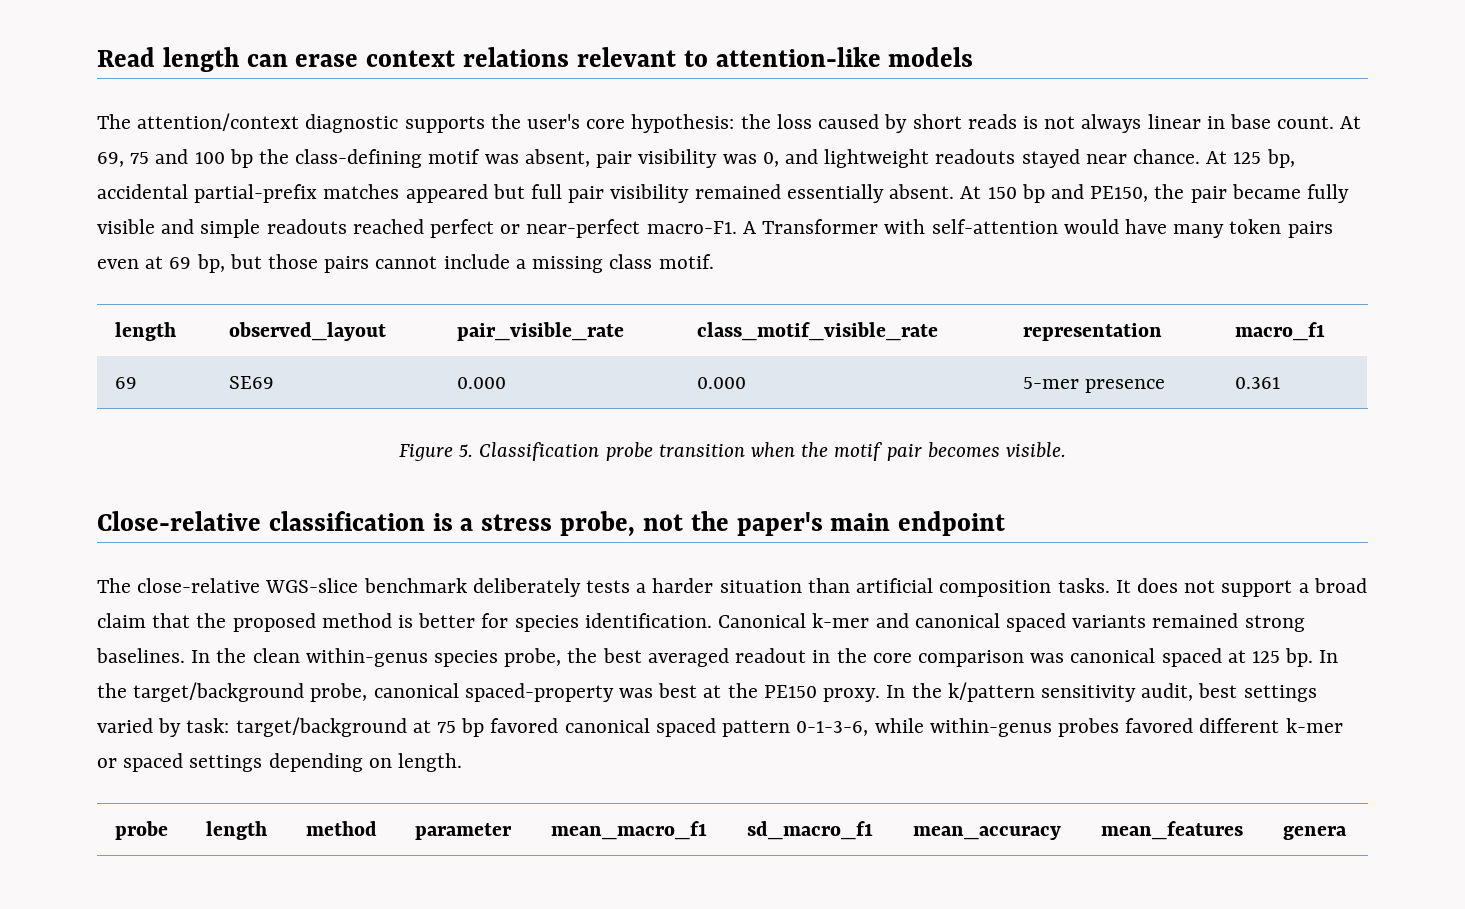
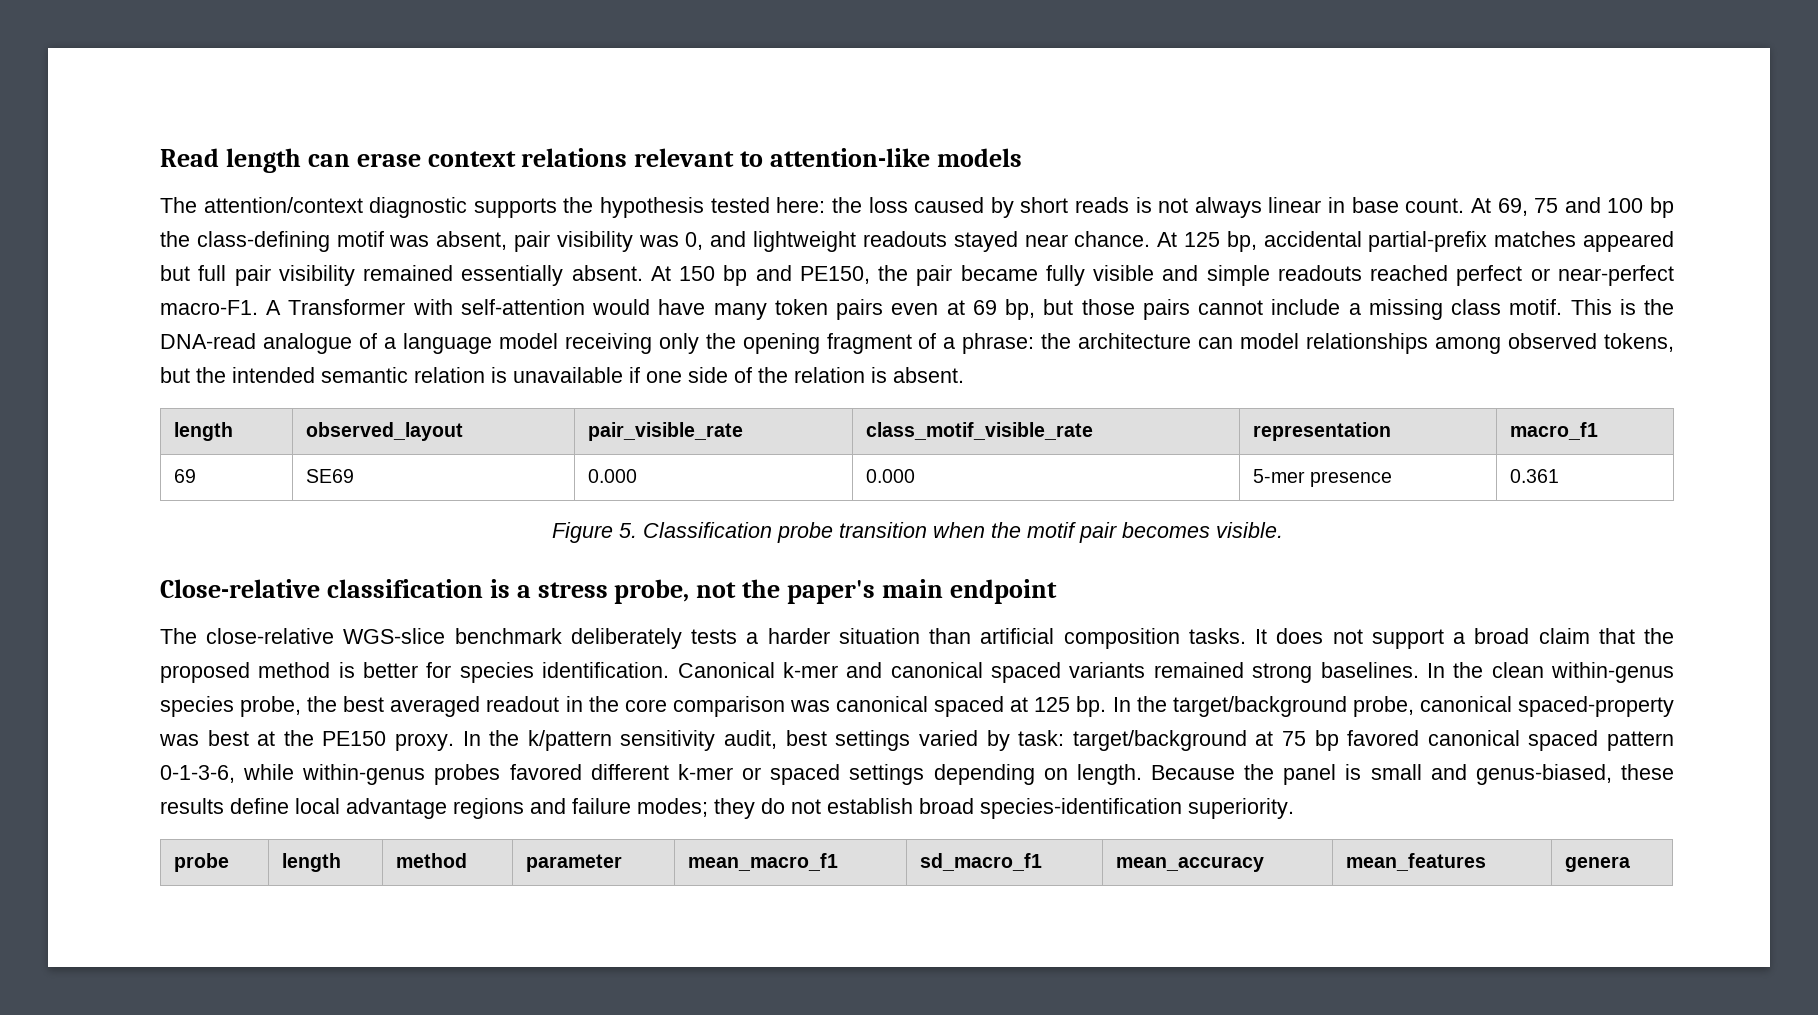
- The attention/context diagnostic supports the user's core hypothesis: the loss caused by short reads is not always linear in base count.
+ The attention/context diagnostic supports the hypothesis tested here: the loss caused by short reads is not always linear in base count.
+ This is the DNA-read analogue of a language model receiving only the opening fragment of a phrase: the architecture can model relationships among observed tokens, but the intended semantic relation is unavailable if one side of the relation is absent.
+ Because the panel is small and genus-biased, these results define local advantage regions and failure modes; they do not establish broad species-identification superiority.

